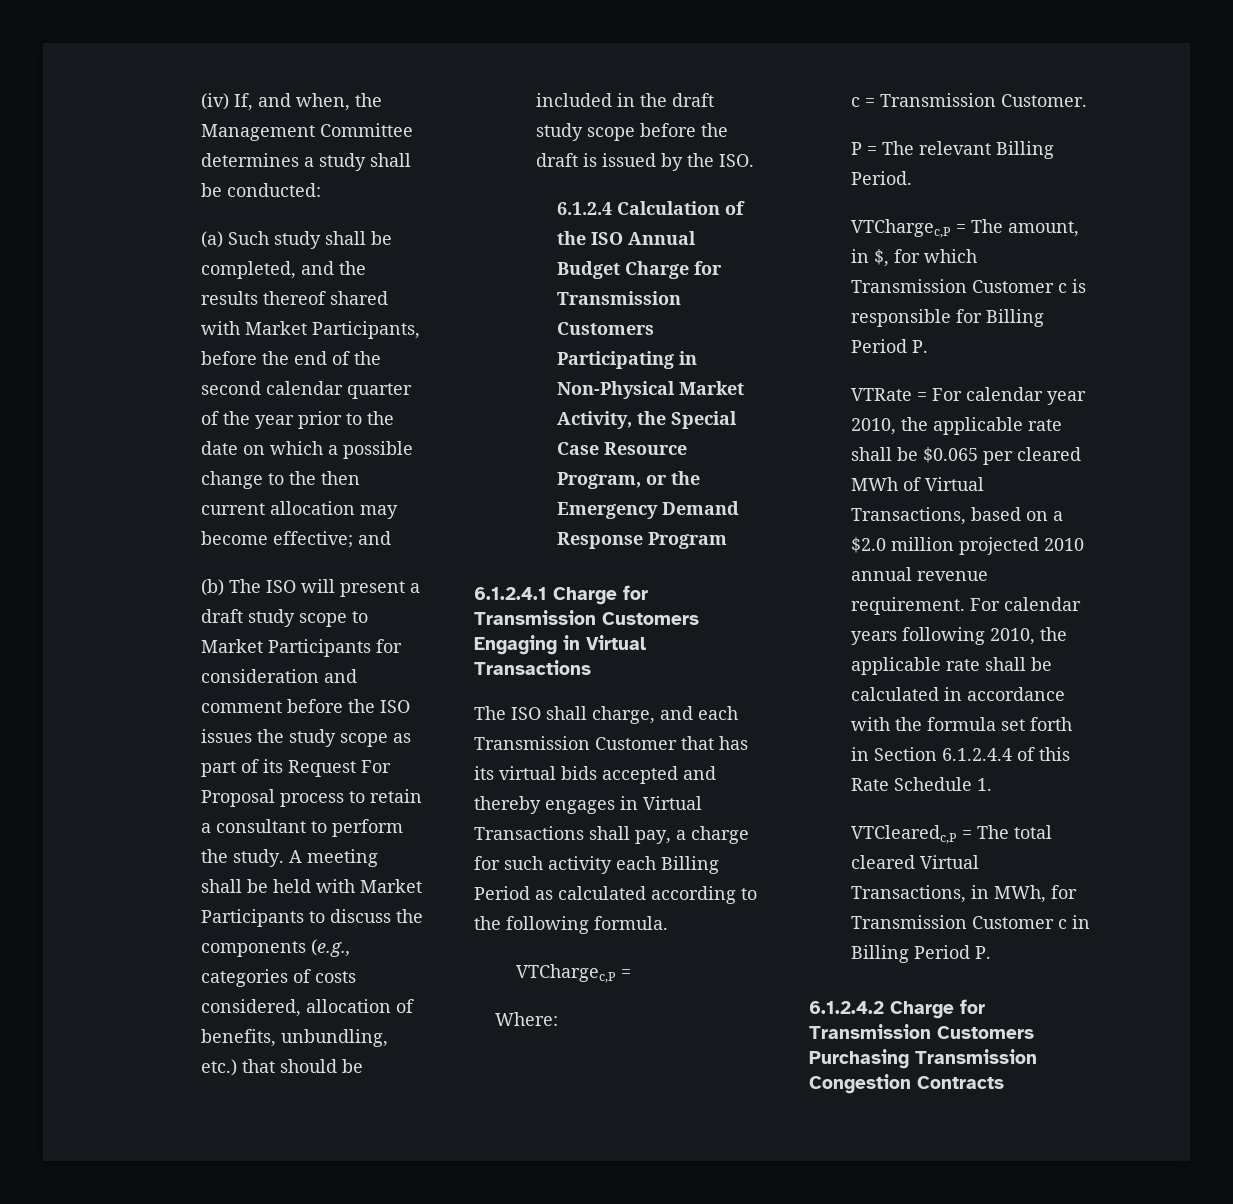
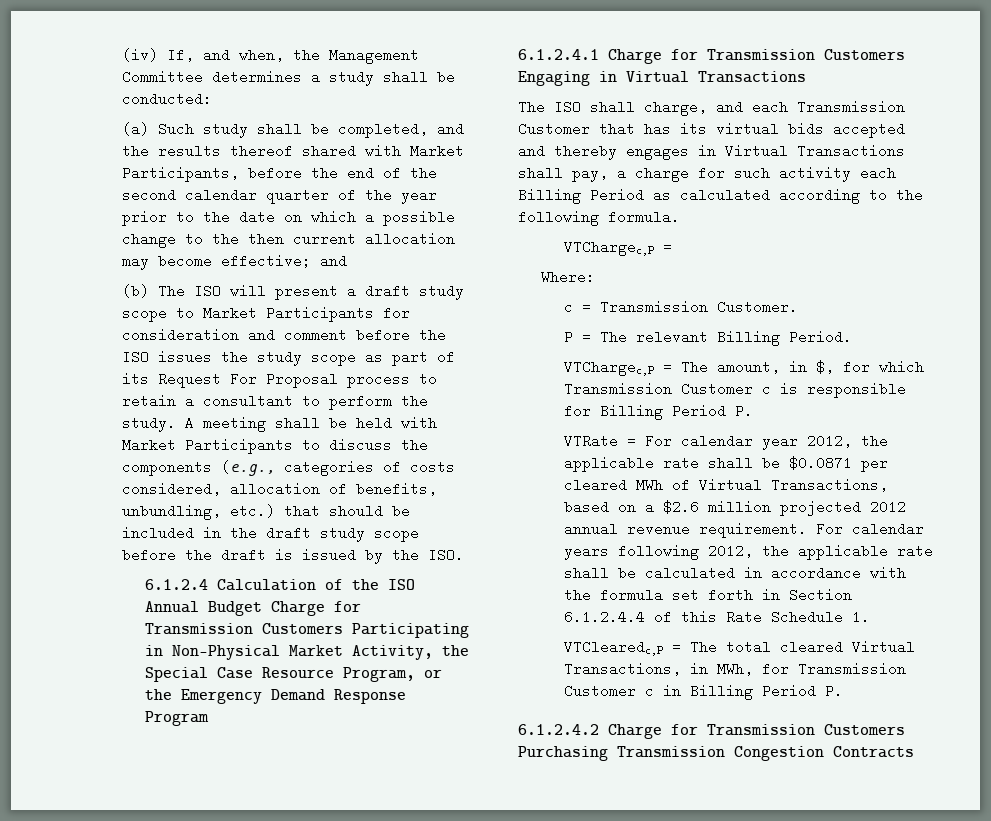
- VTRate = For calendar year 2010, the applicable rate shall be $0.065 per cleared MWh of Virtual Transactions, based on a $2.0 million projected 2010 annual revenue requirement.
+ VTRate = For calendar year 2012, the applicable rate shall be $0.0871 per cleared MWh of Virtual Transactions, based on a $2.6 million projected 2012 annual revenue requirement.
- For calendar years following 2010, the applicable rate shall be calculated in accordance with the formula set forth in Section 6.1.2.4.4 of this Rate Schedule 1.
+ For calendar years following 2012, the applicable rate shall be calculated in accordance with the formula set forth in Section 6.1.2.4.4 of this Rate Schedule 1.

